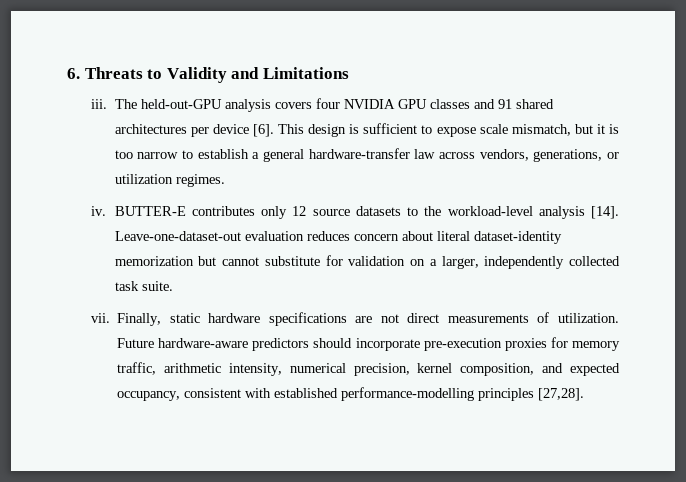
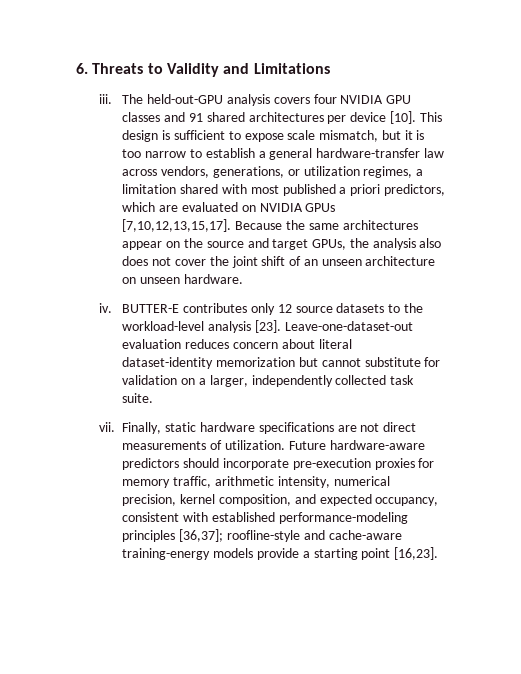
- The held-out-GPU analysis covers four NVIDIA GPU classes and 91 shared architectures per device [6].
+ The held-out-GPU analysis covers four NVIDIA GPU classes and 91 shared architectures per device [10].
- This design is sufficient to expose scale mismatch, but it is too narrow to establish a general hardware-transfer law across vendors, generations, or utilization regimes.
+ This design is sufficient to expose scale mismatch, but it is too narrow to establish a general hardware-transfer law across vendors, generations, or utilization regimes, a limitation shared with most published a priori predictors, which are evaluated on NVIDIA GPUs [7,10,12,13,15,17]. Because the same architectures appear on the source and target GPUs, the analysis also does not cover the joint shift of an unseen architecture on unseen hardware.
- BUTTER-E contributes only 12 source datasets to the workload-level analysis [14].
+ BUTTER-E contributes only 12 source datasets to the workload-level analysis [23].
- Future hardware-aware predictors should incorporate pre-execution proxies for memory traffic, arithmetic intensity, numerical precision, kernel composition, and expected occupancy, consistent with established performance-modelling principles [27,28].
+ Future hardware-aware predictors should incorporate pre-execution proxies for memory traffic, arithmetic intensity, numerical precision, kernel composition, and expected occupancy, consistent with established performance-modeling principles [36,37]; roofline-style and cache-aware training-energy models provide a starting point [16,23].

